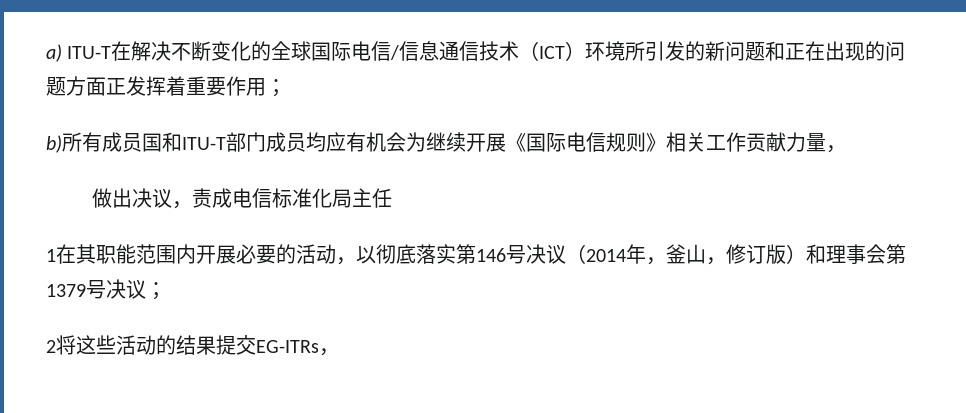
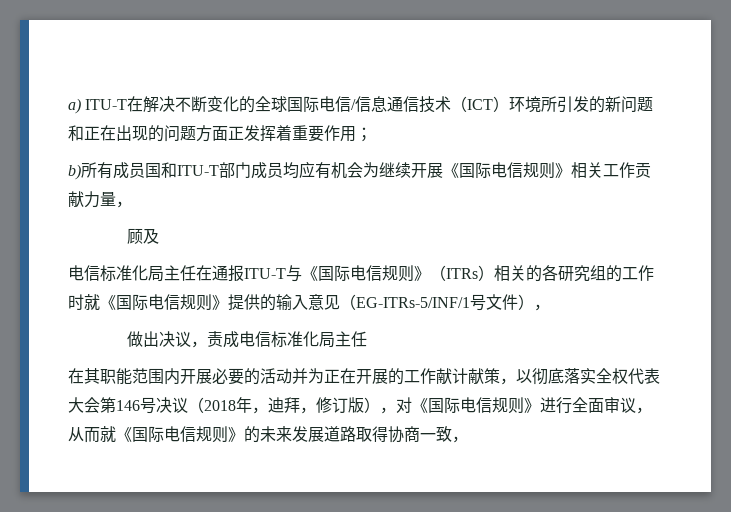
+ 顾及
+ 电信标准化局主任在通报ITU-T与《国际电信规则》（ITRs）相关的各研究组的工作时就《国际电信规则》提供的输入意见（EG-ITRs-5/INF/1号文件），
- 1在其职能范围内开展必要的活动，以彻底落实第146号决议（2014年，釜山，修订版）和理事会第1379号决议；
- 2将这些活动的结果提交EG-ITRs，
+ 在其职能范围内开展必要的活动并为正在开展的工作献计献策，以彻底落实全权代表大会第146号决议（2018年，迪拜，修订版），对《国际电信规则》进行全面审议，从而就《国际电信规则》的未来发展道路取得协商一致，

